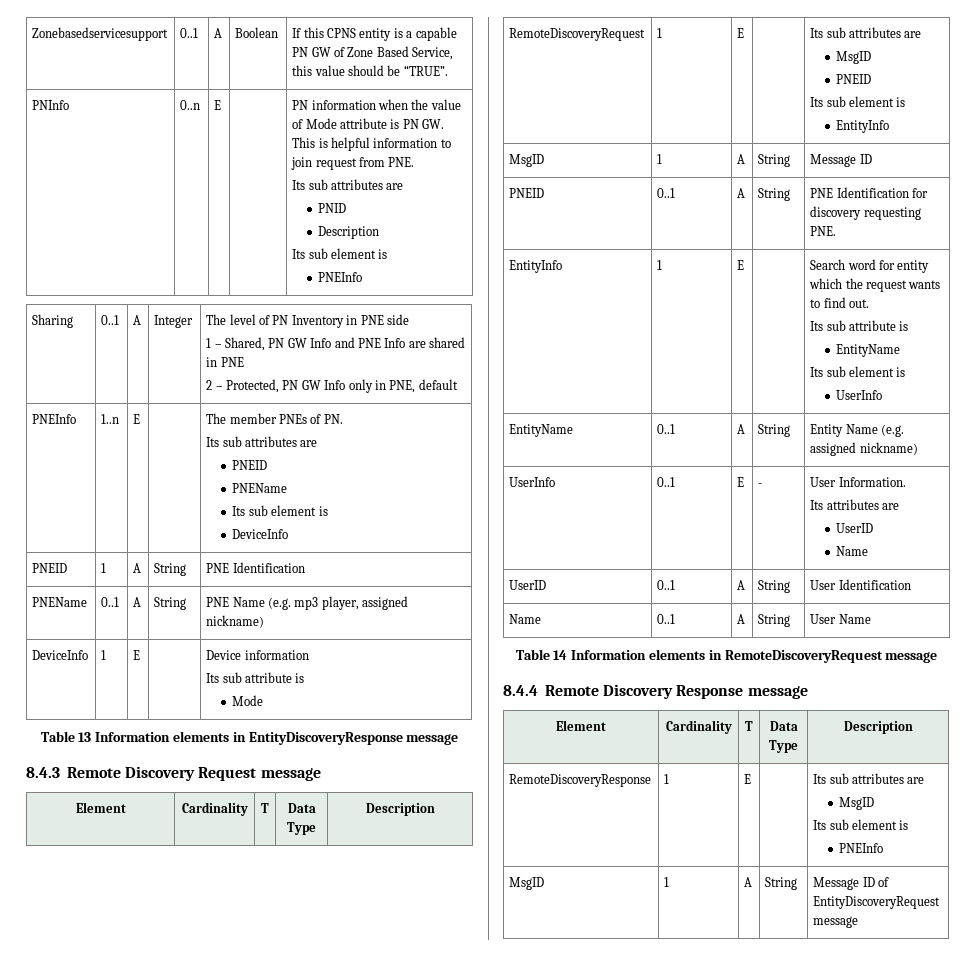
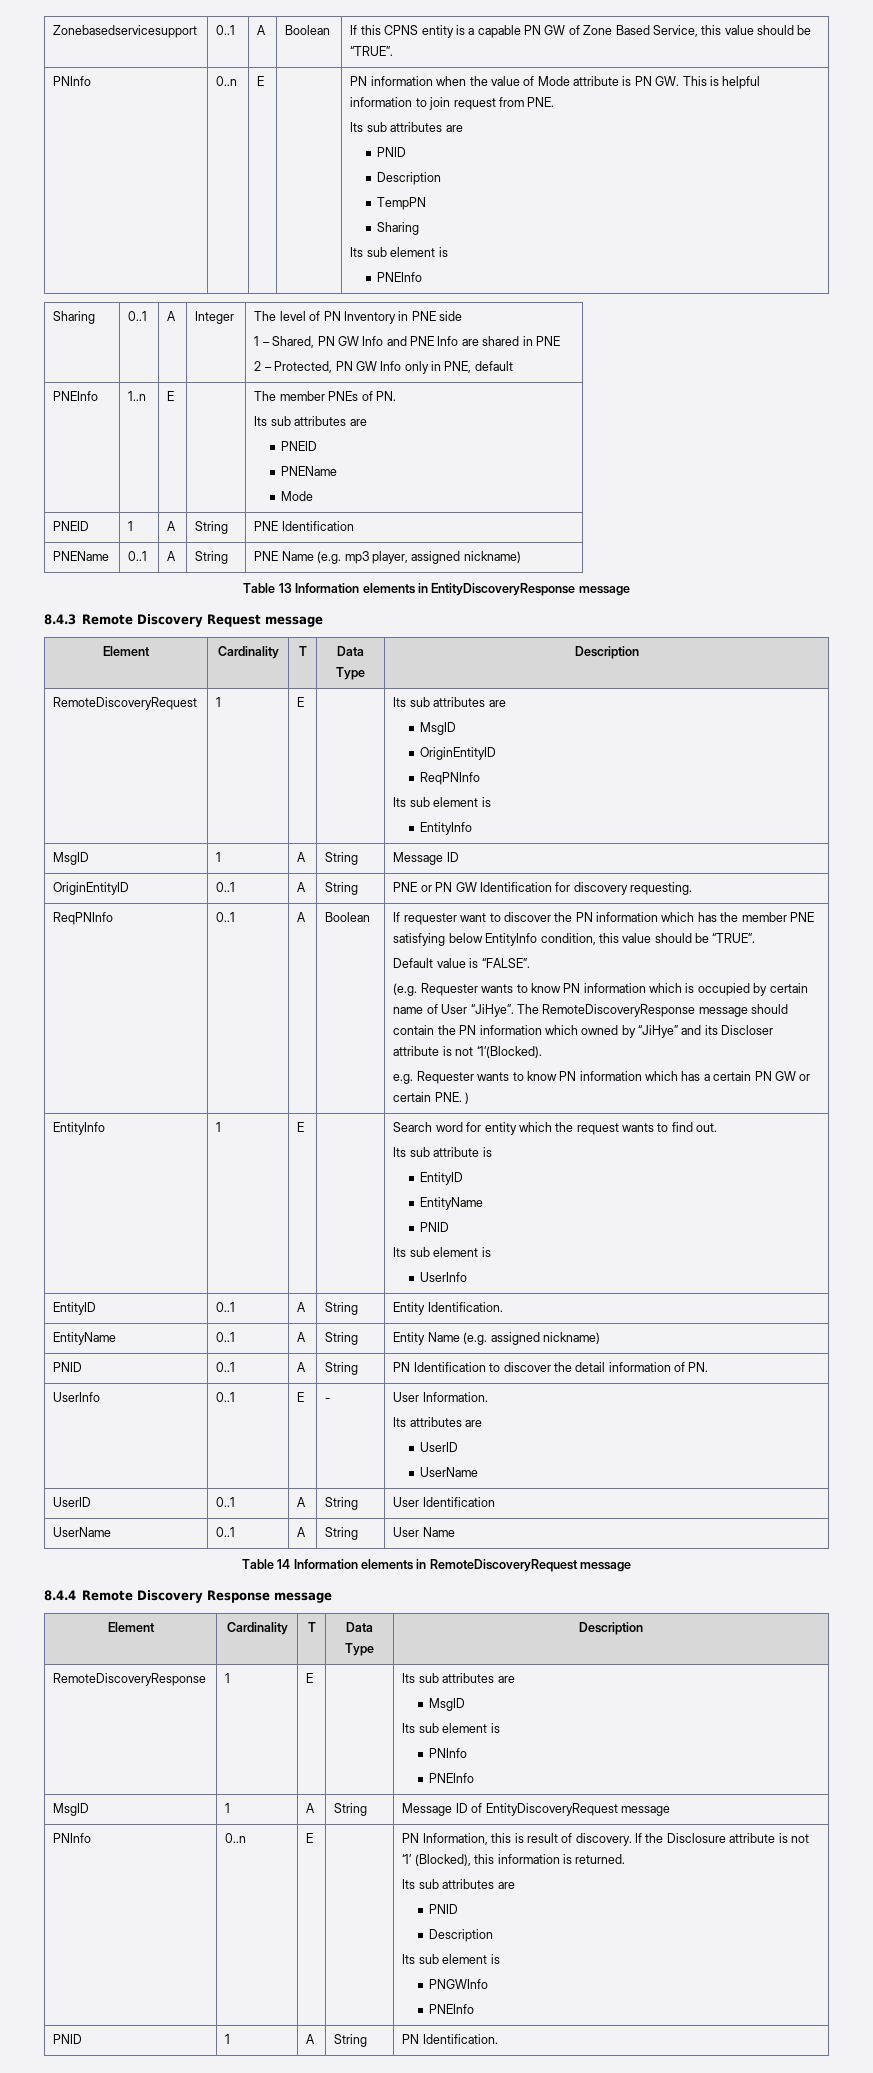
  PNInfo | 0..n | E | | PN information when the value of Mode attribute is PN GW. This is helpful information to join request from PNE.
  Its sub attributes are
  PNID
  Description
+ TempPN
+ Sharing
  PNEInfo | 1..n | E | | The member PNEs of PN.
  Its sub attributes are
  PNEID
  PNEName
- Its sub element is
- DeviceInfo
+ Mode
- DeviceInfo | 1 | E | | Device information
- Its sub attribute is
- Mode
  RemoteDiscoveryRequest | 1 | E | | Its sub attributes are
  MsgID
- PNEID
+ OriginEntityID
+ ReqPNInfo
- PNEID | 0..1 | A | String | PNE Identification for discovery requesting PNE.
+ OriginEntityID | 0..1 | A | String | PNE or PN GW Identification for discovery requesting.
+ ReqPNInfo | 0..1 | A | Boolean | If requester want to discover the PN information which has the member PNE satisfying below EntityInfo condition, this value should be “TRUE”.
+ Default value is “FALSE”.
+ (e.g. Requester wants to know PN information which is occupied by certain name of User “JiHye”. The RemoteDiscoveryResponse message should contain the PN information which owned by “JiHye” and its Discloser attribute is not ‘1’(Blocked).
+ e.g. Requester wants to know PN information which has a certain PN GW or certain PNE. )
  EntityInfo | 1 | E | | Search word for entity which the request wants to find out.
  Its sub attribute is
+ EntityID
  EntityName
+ PNID
+ EntityID | 0..1 | A | String | Entity Identification.
+ PNID | 0..1 | A | String | PN Identification to discover the detail information of PN.
  UserInfo | 0..1 | E | - | User Information.
  Its attributes are
  UserID
- Name
+ UserName
- Name | 0..1 | A | String | User Name
+ UserName | 0..1 | A | String | User Name
  RemoteDiscoveryResponse | 1 | E | | Its sub attributes are
  MsgID
  Its sub element is
+ PNInfo
+ PNInfo | 0..n | E | | PN Information, this is result of discovery. If the Disclosure attribute is not ‘1’ (Blocked), this information is returned.
+ Its sub attributes are
+ PNID
+ Description
+ Its sub element is
+ PNGWInfo
+ PNEInfo
+ PNID | 1 | A | String | PN Identification.

